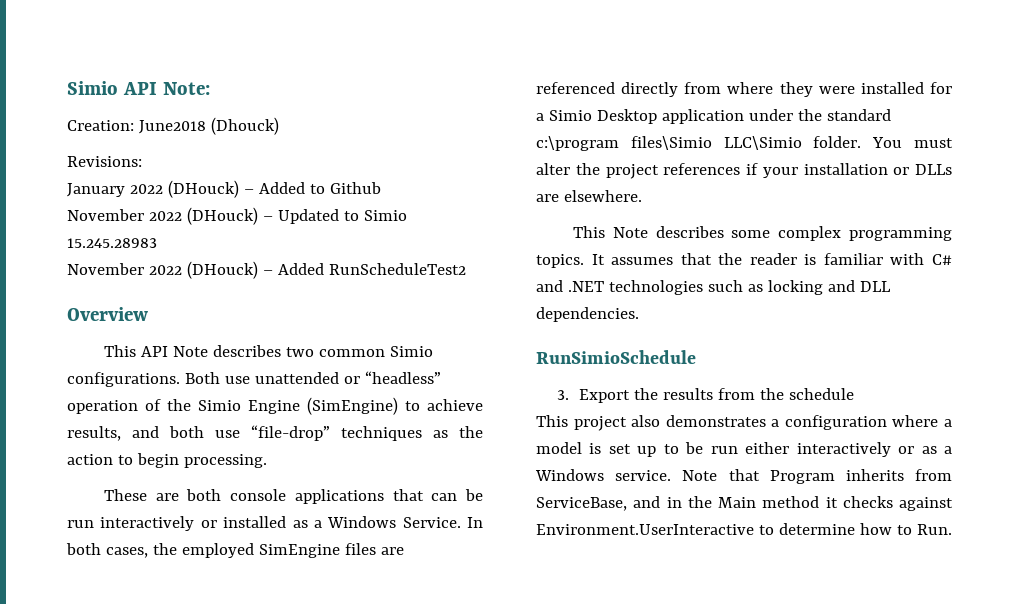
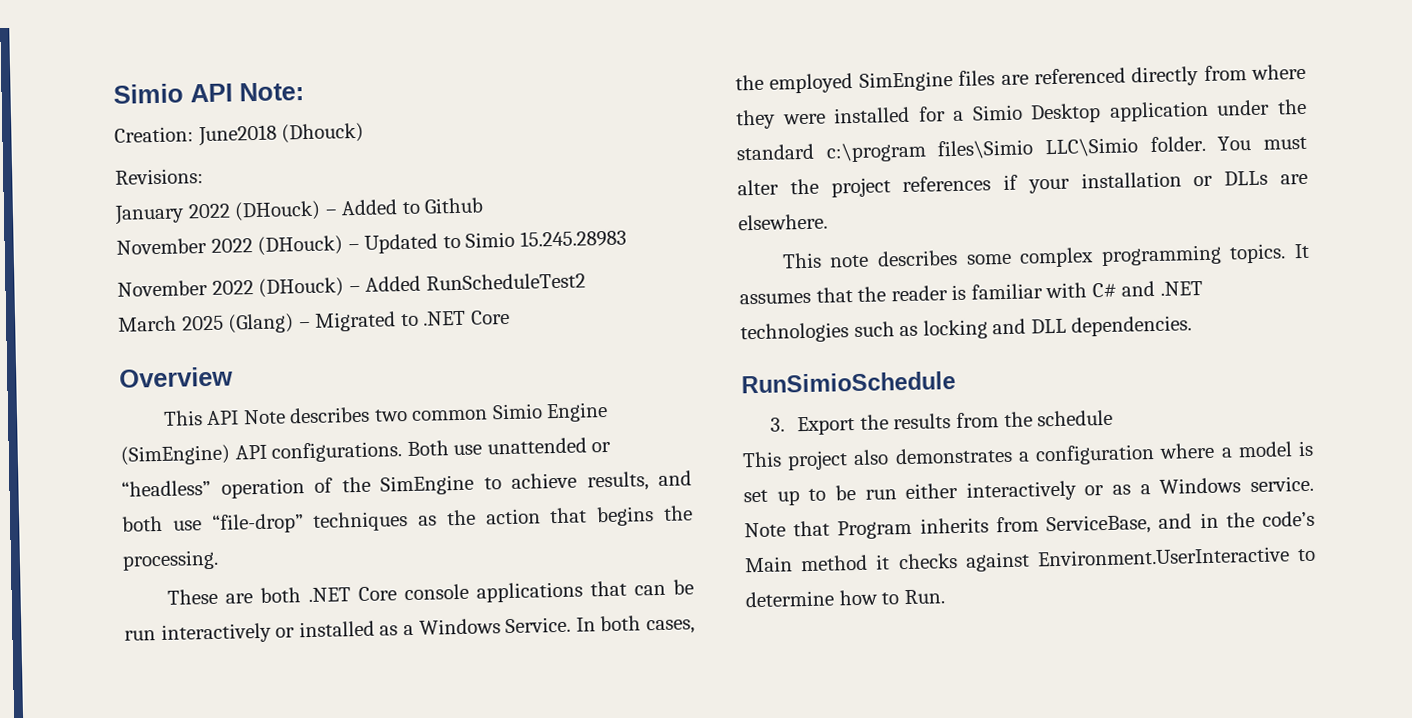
+ March 2025 (Glang) – Migrated to .NET Core
- This API Note describes two common Simio configurations.
+ This API Note describes two common Simio Engine (SimEngine) API configurations.
- Both use unattended or “headless” operation of the Simio Engine (SimEngine) to achieve results, and both use “file-drop” techniques as the action to begin processing.
+ Both use unattended or “headless” operation of the SimEngine to achieve results, and both use “file-drop” techniques as the action that begins the processing.
- These are both console applications that can be run interactively or installed as a Windows Service.
+ These are both .NET Core console applications that can be run interactively or installed as a Windows Service.
- This Note describes some complex programming topics.
+ This note describes some complex programming topics.
- Note that Program inherits from ServiceBase, and in the Main method it checks against Environment.UserInteractive to determine how to Run.
+ Note that Program inherits from ServiceBase, and in the code’s Main method it checks against Environment.UserInteractive to determine how to Run.

